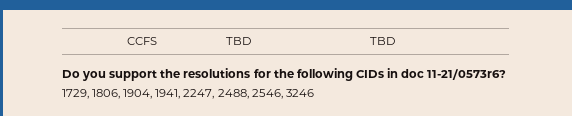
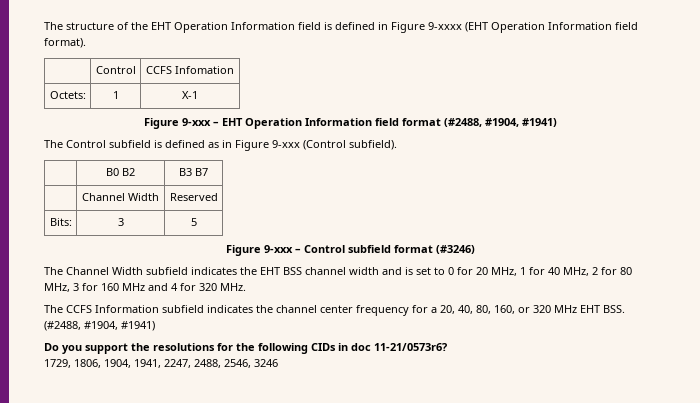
- CCFS | TBD | TBD
+ The structure of the EHT Operation Information field is defined in Figure 9-xxxx (EHT Operation Information field format).
+ | Control | CCFS Infomation
+ Octets: | 1 | X-1
+ Figure 9-xxx – EHT Operation Information field format (#2488, #1904, #1941)
+ The Control subfield is defined as in Figure 9-xxx (Control subfield).
+ | B0 B2 | B3 B7
+ | Channel Width | Reserved
+ Bits: | 3 | 5
+ Figure 9-xxx – Control subfield format (#3246)
+ The Channel Width subfield indicates the EHT BSS channel width and is set to 0 for 20 MHz, 1 for 40 MHz, 2 for 80 MHz, 3 for 160 MHz and 4 for 320 MHz.
+ The CCFS Information subfield indicates the channel center frequency for a 20, 40, 80, 160, or 320 MHz EHT BSS. (#2488, #1904, #1941)

